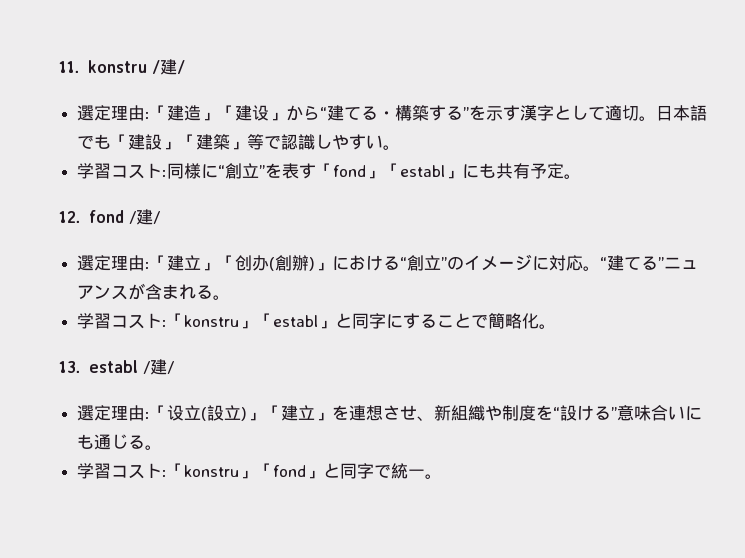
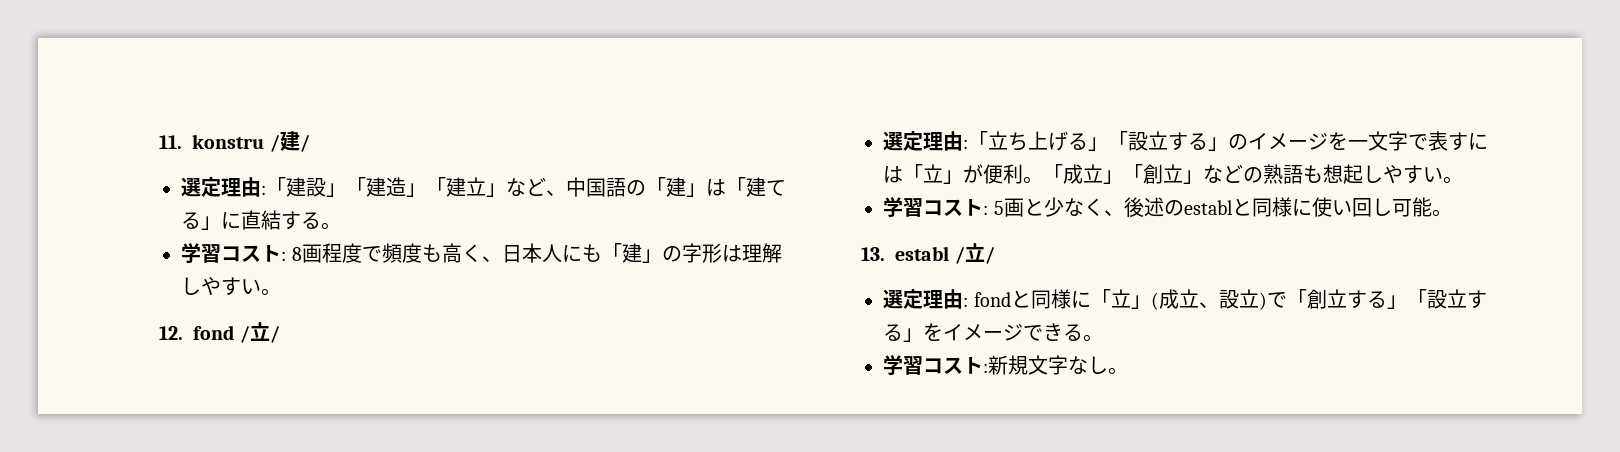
- 選定理由:「建造」「建设」から“建てる・構築する”を示す漢字として適切。日本語でも「建設」「建築」等で認識しやすい。
+ 選定理由:「建設」「建造」「建立」など、中国語の「建」は「建てる」に直結する。
+ 学習コスト: 8画程度で頻度も高く、日本人にも「建」の字形は理解しやすい。
+ 12. fond /立/
+ 選定理由:「立ち上げる」「設立する」のイメージを一文字で表すには「立」が便利。「成立」「創立」などの熟語も想起しやすい。
- 学習コスト:同様に“創立”を表す「fond」「establ」にも共有予定。
- 12. fond /建/
- 選定理由:「建立」「创办(創辦)」における“創立”のイメージに対応。“建てる”ニュアンスが含まれる。
- 学習コスト:「konstru」「establ」と同字にすることで簡略化。
- 13. establ /建/
- 選定理由:「设立(設立)」「建立」を連想させ、新組織や制度を“設ける”意味合いにも通じる。
- 学習コスト:「konstru」「fond」と同字で統一。
+ 学習コスト: 5画と少なく、後述のestablと同様に使い回し可能。
+ 13. establ /立/
+ 選定理由: fondと同様に「立」(成立、設立)で「創立する」「設立する」をイメージできる。
+ 学習コスト:新規文字なし。

